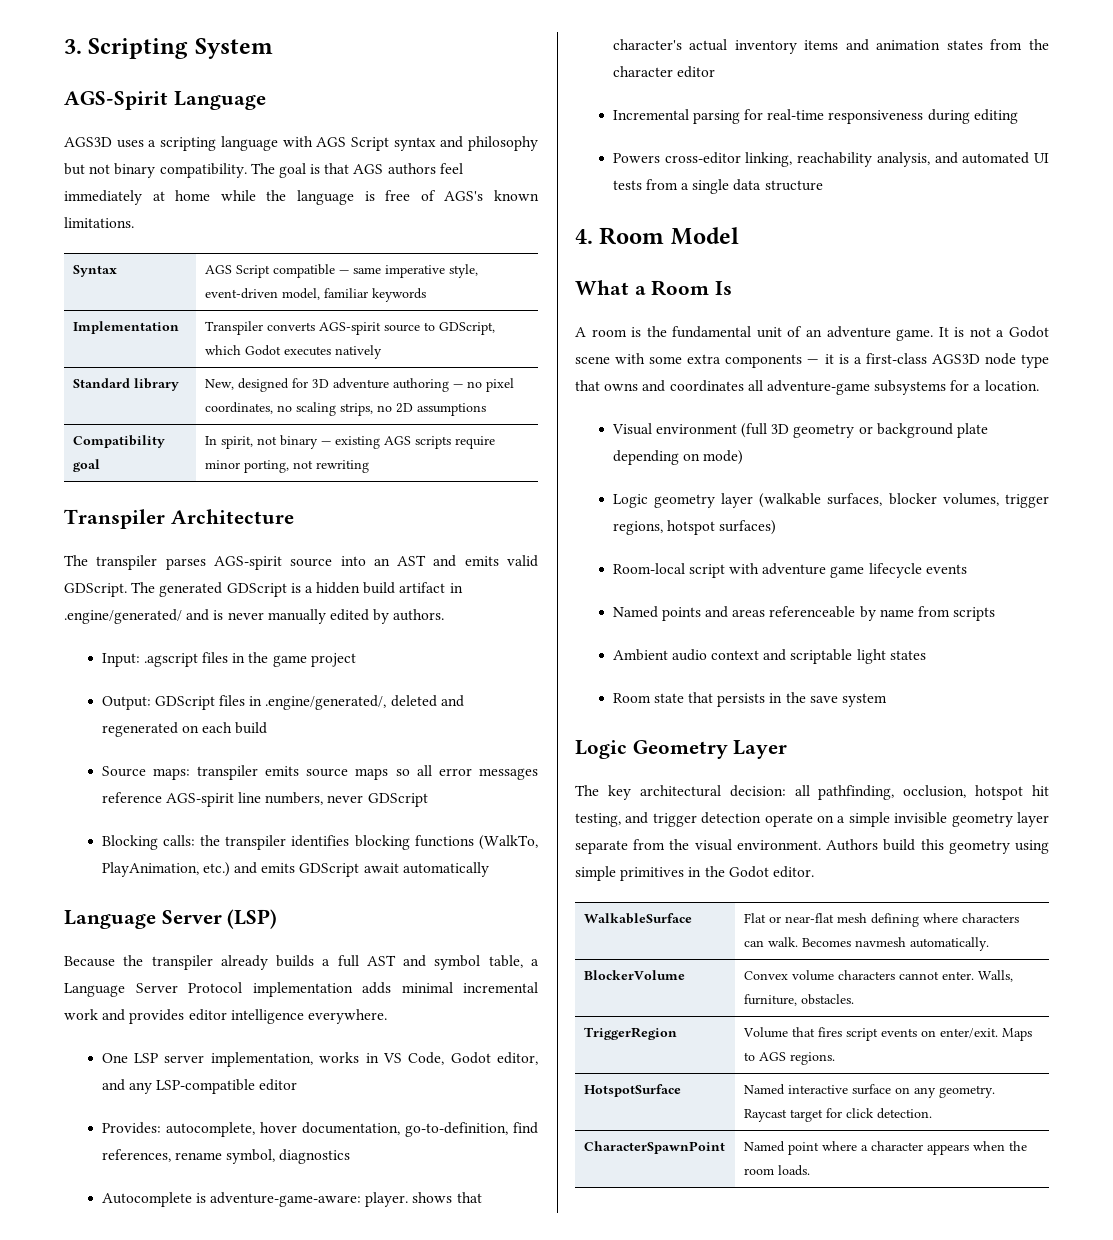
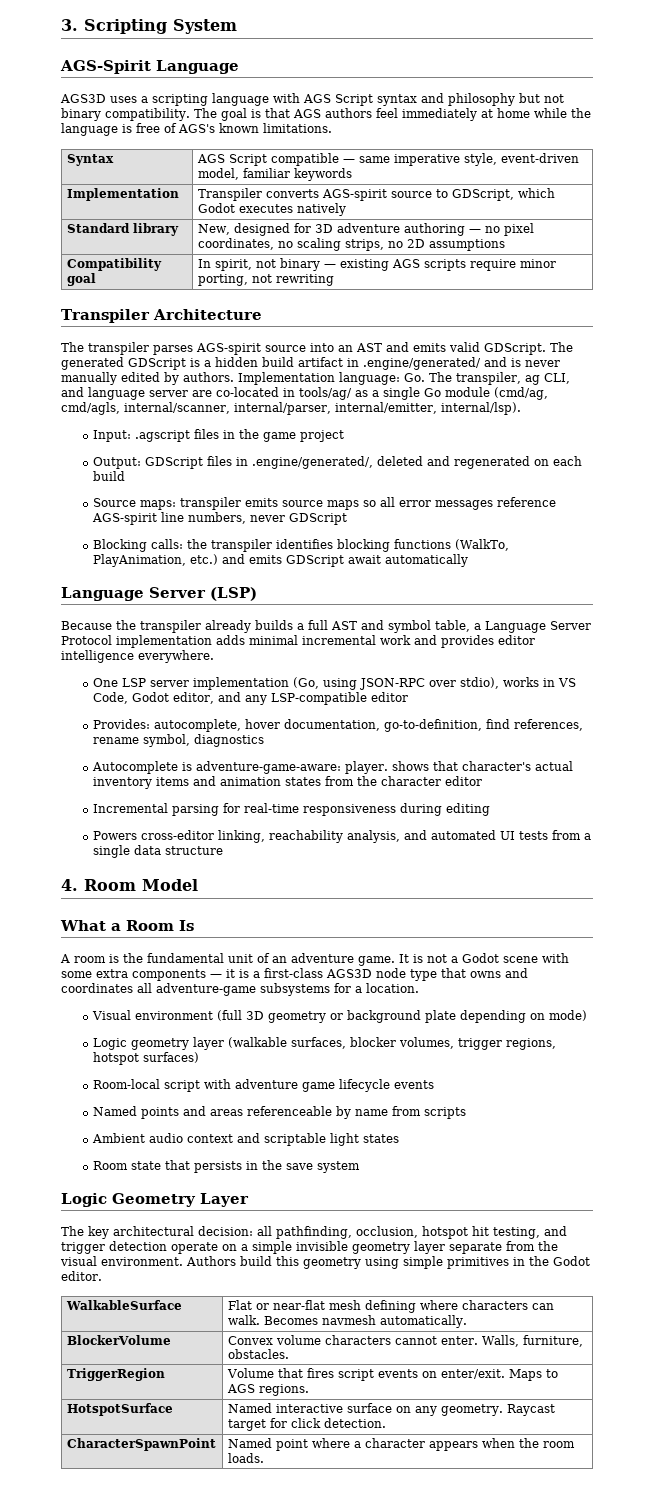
+ Implementation language: Go. The transpiler, ag CLI, and language server are co-located in tools/ag/ as a single Go module (cmd/ag, cmd/agls, internal/scanner, internal/parser, internal/emitter, internal/lsp).
- One LSP server implementation, works in VS Code, Godot editor, and any LSP-compatible editor
+ One LSP server implementation (Go, using JSON-RPC over stdio), works in VS Code, Godot editor, and any LSP-compatible editor

